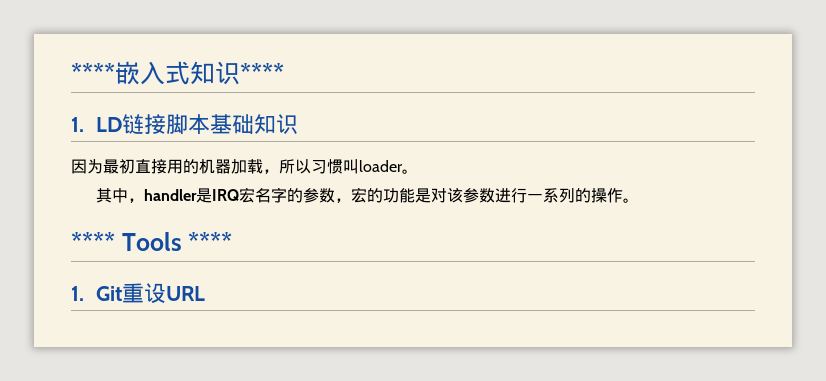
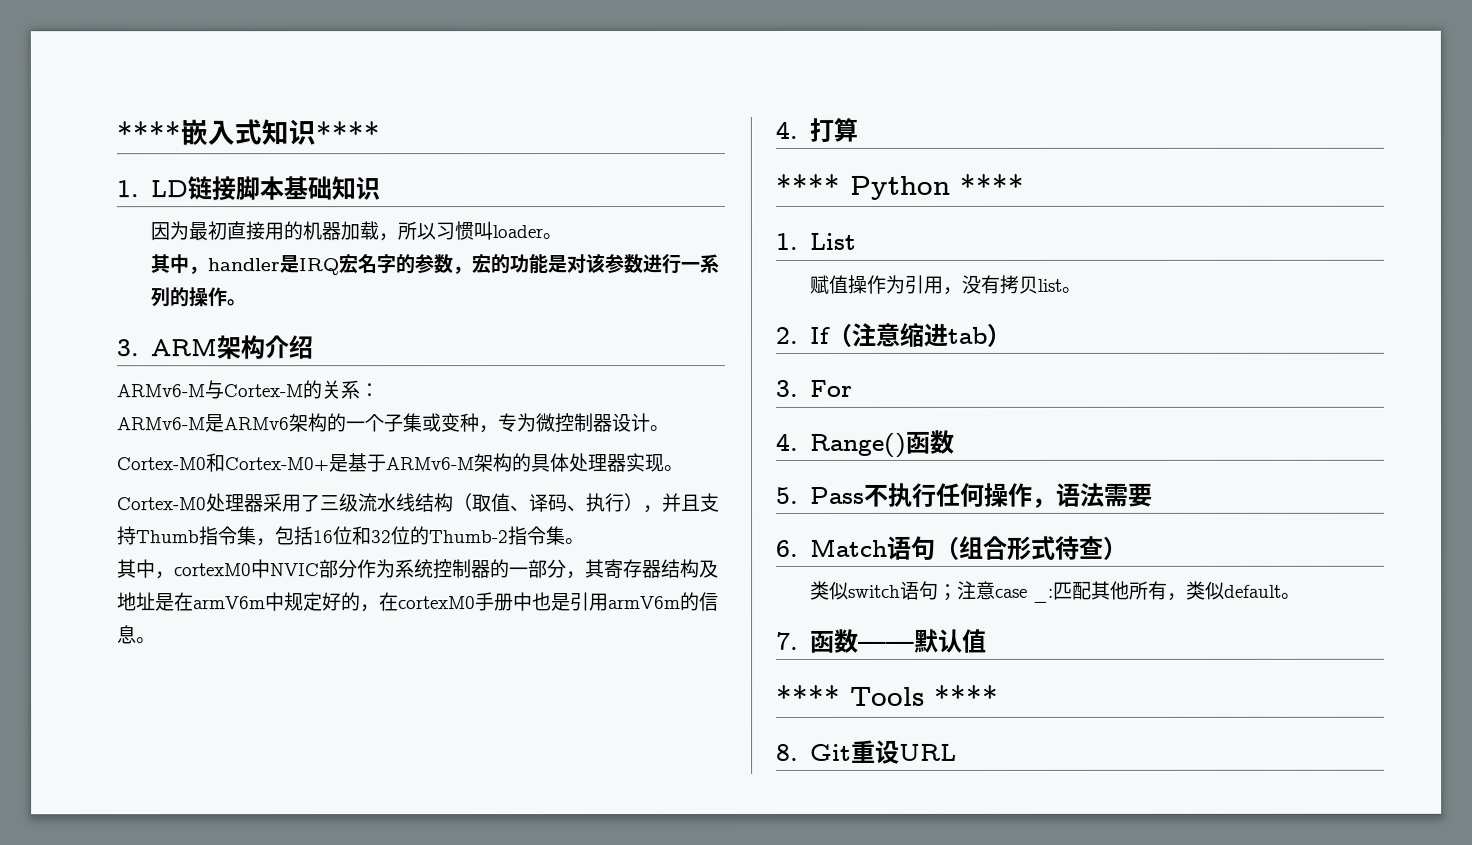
+ 3. ARM架构介绍
+ ARMv6-M与Cortex-M的关系：
+ ARMv6-M是ARMv6架构的一个子集或变种，专为微控制器设计。
+ Cortex-M0和Cortex-M0+是基于ARMv6-M架构的具体处理器实现。
+ Cortex-M0处理器采用了三级流水线结构（取值、译码、执行），并且支持Thumb指令集，包括16位和32位的Thumb-2指令集。
+ 其中，cortexM0中NVIC部分作为系统控制器的一部分，其寄存器结构及地址是在armV6m中规定好的，在cortexM0手册中也是引用armV6m的信息。
+ 4.打算
+ **** Python ****
+ 1. List
+ 赋值操作为引用，没有拷贝list。
+ 2. If（注意缩进tab）
+ 3. For
+ 4. Range()函数
+ 5. Pass不执行任何操作，语法需要
+ 6. Match语句（组合形式待查）
+ 类似switch语句；注意case _:匹配其他所有，类似default。
+ 7.函数——默认值
- 1. Git重设URL
+ 8. Git重设URL

